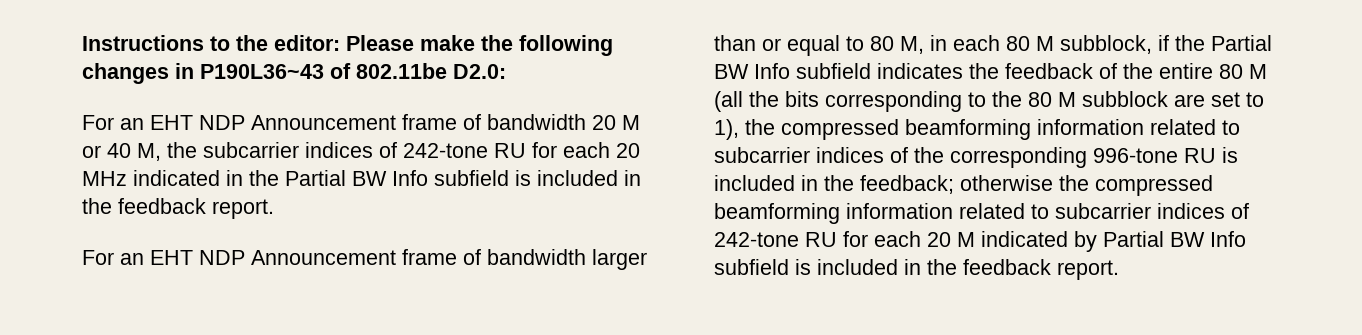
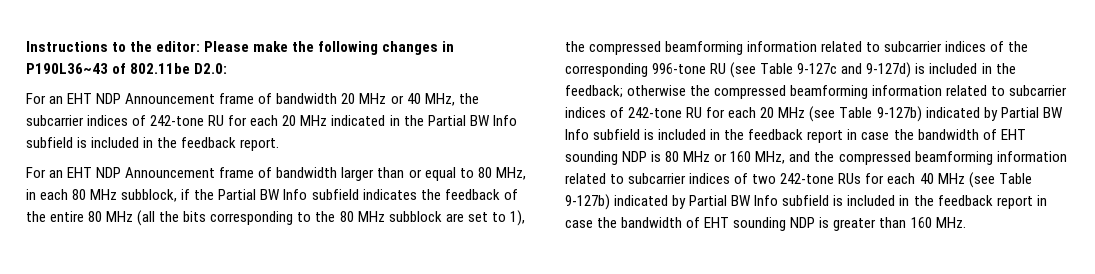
- For an EHT NDP Announcement frame of bandwidth 20 M or 40 M, the subcarrier indices of 242-tone RU for each 20 MHz indicated in the Partial BW Info subfield is included in the feedback report.
+ For an EHT NDP Announcement frame of bandwidth 20 MHz or 40 MHz, the subcarrier indices of 242-tone RU for each 20 MHz indicated in the Partial BW Info subfield is included in the feedback report.
- For an EHT NDP Announcement frame of bandwidth larger than or equal to 80 M, in each 80 M subblock, if the Partial BW Info subfield indicates the feedback of the entire 80 M (all the bits corresponding to the 80 M subblock are set to 1), the compressed beamforming information related to subcarrier indices of the corresponding 996-tone RU is included in the feedback;
+ For an EHT NDP Announcement frame of bandwidth larger than or equal to 80 MHz, in each 80 MHz subblock, if the Partial BW Info subfield indicates the feedback of the entire 80 MHz (all the bits corresponding to the 80 MHz subblock are set to 1), the compressed beamforming information related to subcarrier indices of the corresponding 996-tone RU (see Table 9-127c and 9-127d) is included in the feedback;
- otherwise the compressed beamforming information related to subcarrier indices of 242-tone RU for each 20 M indicated by Partial BW Info subfield is included in the feedback report.
+ otherwise the compressed beamforming information related to subcarrier indices of 242-tone RU for each 20 MHz (see Table 9-127b) indicated by Partial BW Info subfield is included in the feedback report in case the bandwidth of EHT sounding NDP is 80 MHz or 160 MHz, and the compressed beamforming information related to subcarrier indices of two 242-tone RUs for each 40 MHz (see Table 9-127b) indicated by Partial BW Info subfield is included in the feedback report in case the bandwidth of EHT sounding NDP is greater than 160 MHz.

